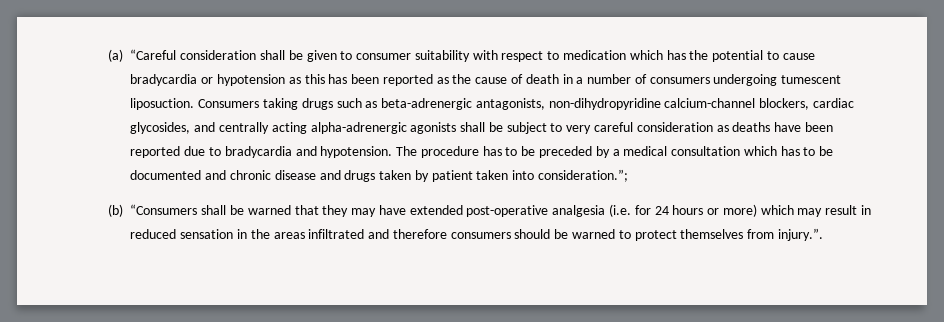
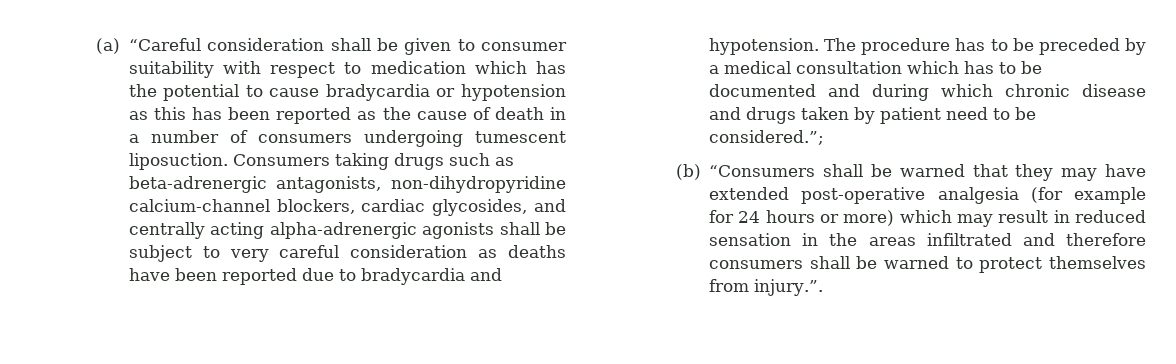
- The procedure has to be preceded by a medical consultation which has to be documented and chronic disease and drugs taken by patient taken into consideration.”;
+ The procedure has to be preceded by a medical consultation which has to be documented and during which chronic disease and drugs taken by patient need to be considered.”;
- (b) “Consumers shall be warned that they may have extended post-operative analgesia (i.e. for 24 hours or more) which may result in reduced sensation in the areas infiltrated and therefore consumers should be warned to protect themselves from injury.”.
+ (b) “Consumers shall be warned that they may have extended post-operative analgesia (for example for 24 hours or more) which may result in reduced sensation in the areas infiltrated and therefore consumers shall be warned to protect themselves from injury.”.

